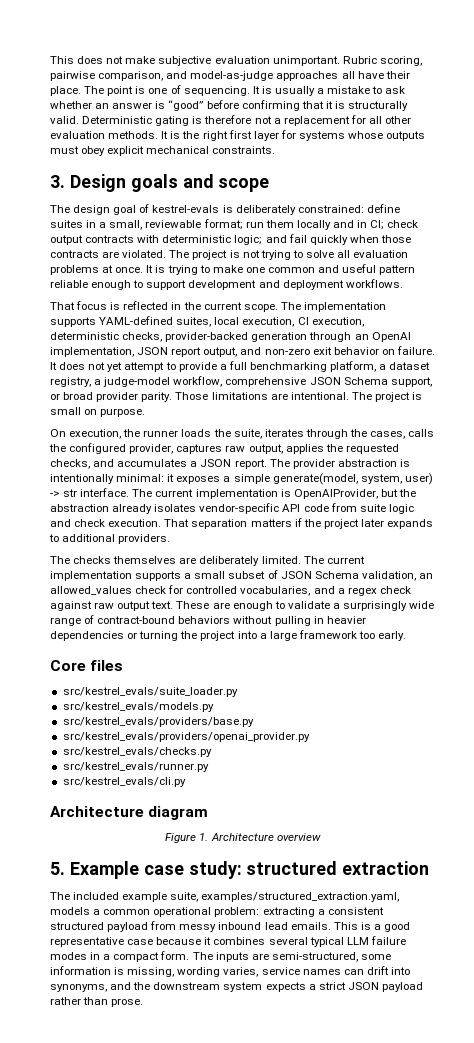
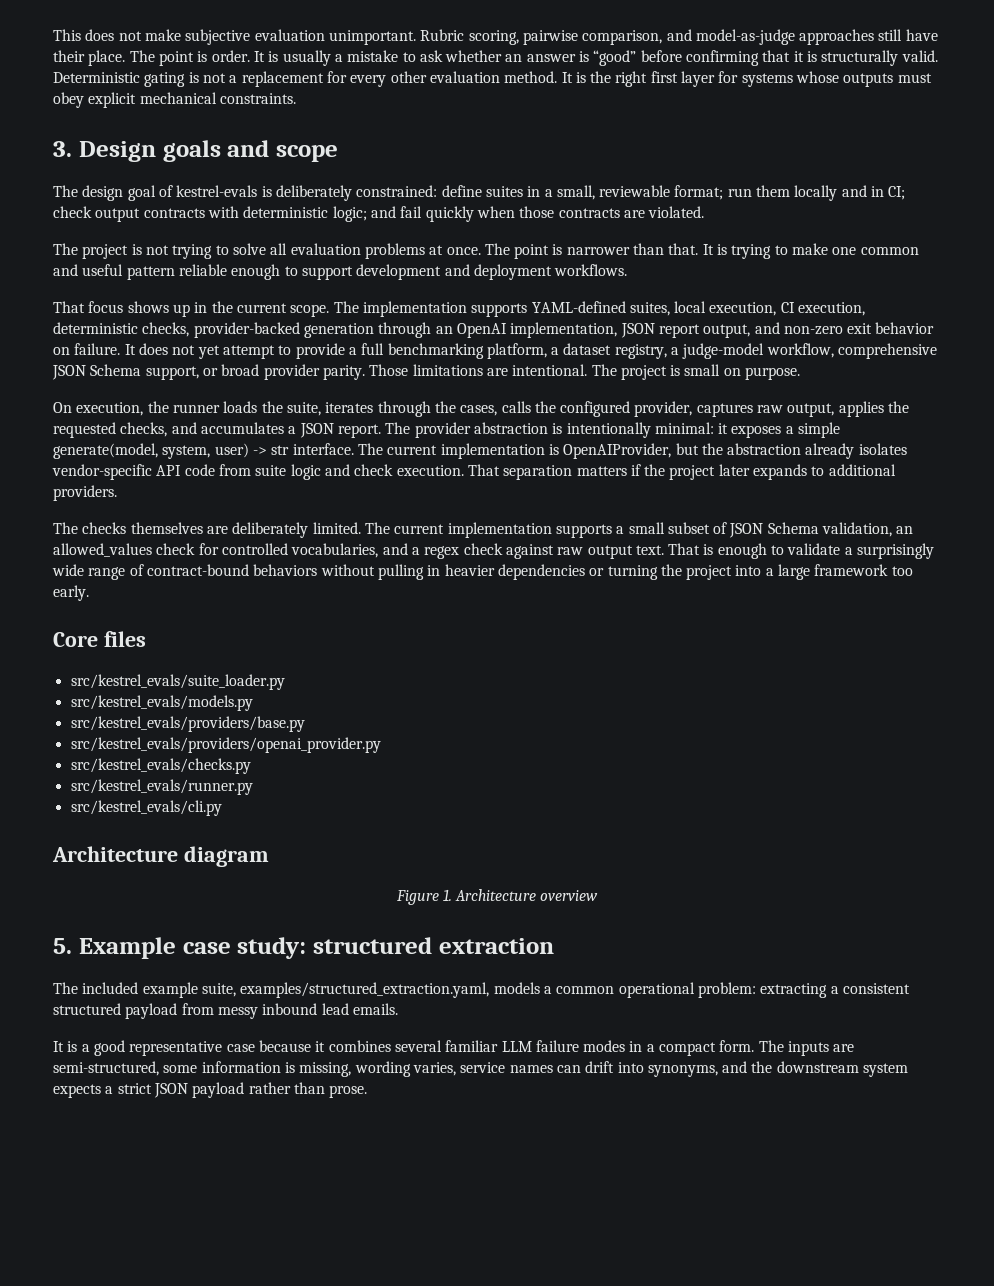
- Rubric scoring, pairwise comparison, and model-as-judge approaches all have their place.
+ Rubric scoring, pairwise comparison, and model-as-judge approaches still have their place.
- The point is one of sequencing.
+ The point is order.
- Deterministic gating is therefore not a replacement for all other evaluation methods.
+ Deterministic gating is not a replacement for every other evaluation method.
- The design goal of kestrel-evals is deliberately constrained: define suites in a small, reviewable format; run them locally and in CI; check output contracts with deterministic logic; and fail quickly when those contracts are violated. The project is not trying to solve all evaluation problems at once.
+ The design goal of kestrel-evals is deliberately constrained: define suites in a small, reviewable format; run them locally and in CI; check output contracts with deterministic logic; and fail quickly when those contracts are violated.
+ The project is not trying to solve all evaluation problems at once.
+ The point is narrower than that.
- That focus is reflected in the current scope.
+ That focus shows up in the current scope.
- These are enough to validate a surprisingly wide range of contract-bound behaviors without pulling in heavier dependencies or turning the project into a large framework too early.
+ That is enough to validate a surprisingly wide range of contract-bound behaviors without pulling in heavier dependencies or turning the project into a large framework too early.
- The included example suite, examples/structured_extraction.yaml, models a common operational problem: extracting a consistent structured payload from messy inbound lead emails. This is a good representative case because it combines several typical LLM failure modes in a compact form.
+ The included example suite, examples/structured_extraction.yaml, models a common operational problem: extracting a consistent structured payload from messy inbound lead emails.
+ It is a good representative case because it combines several familiar LLM failure modes in a compact form.

